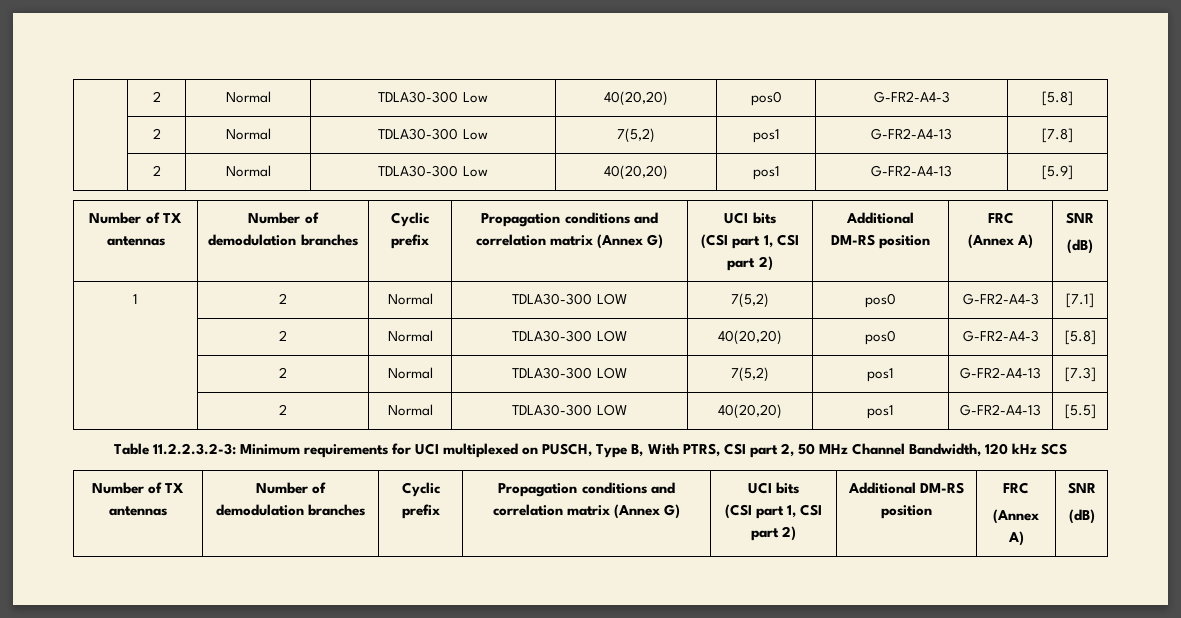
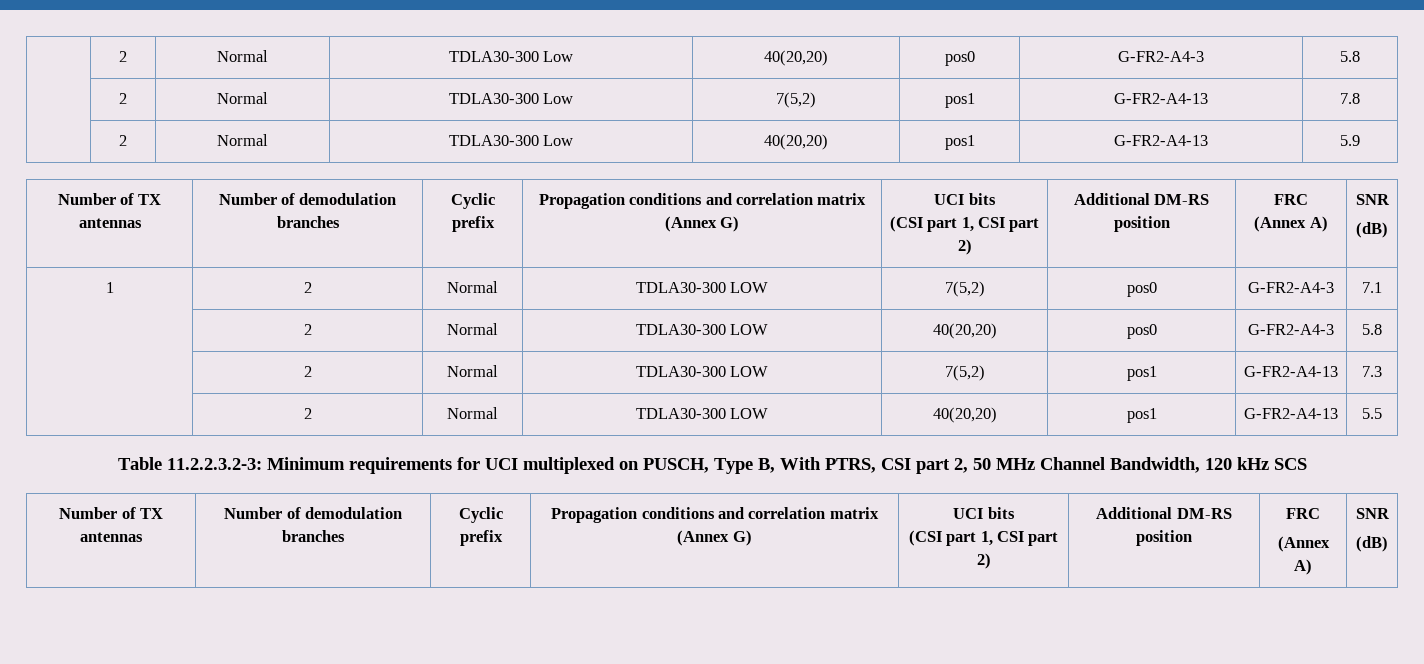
- | 2 | Normal | TDLA30-300 Low | 40(20,20) | pos0 | G-FR2-A4-3 | [5.8]
+ | 2 | Normal | TDLA30-300 Low | 40(20,20) | pos0 | G-FR2-A4-3 | 5.8
- | 2 | Normal | TDLA30-300 Low | 7(5,2) | pos1 | G-FR2-A4-13 | [7.8]
+ | 2 | Normal | TDLA30-300 Low | 7(5,2) | pos1 | G-FR2-A4-13 | 7.8
- | 2 | Normal | TDLA30-300 Low | 40(20,20) | pos1 | G-FR2-A4-13 | [5.9]
+ | 2 | Normal | TDLA30-300 Low | 40(20,20) | pos1 | G-FR2-A4-13 | 5.9
- 1 | 2 | Normal | TDLA30-300 LOW | 7(5,2) | pos0 | G-FR2-A4-3 | [7.1]
+ 1 | 2 | Normal | TDLA30-300 LOW | 7(5,2) | pos0 | G-FR2-A4-3 | 7.1
- | 2 | Normal | TDLA30-300 LOW | 40(20,20) | pos0 | G-FR2-A4-3 | [5.8]
+ | 2 | Normal | TDLA30-300 LOW | 40(20,20) | pos0 | G-FR2-A4-3 | 5.8
- | 2 | Normal | TDLA30-300 LOW | 7(5,2) | pos1 | G-FR2-A4-13 | [7.3]
+ | 2 | Normal | TDLA30-300 LOW | 7(5,2) | pos1 | G-FR2-A4-13 | 7.3
- | 2 | Normal | TDLA30-300 LOW | 40(20,20) | pos1 | G-FR2-A4-13 | [5.5]
+ | 2 | Normal | TDLA30-300 LOW | 40(20,20) | pos1 | G-FR2-A4-13 | 5.5

